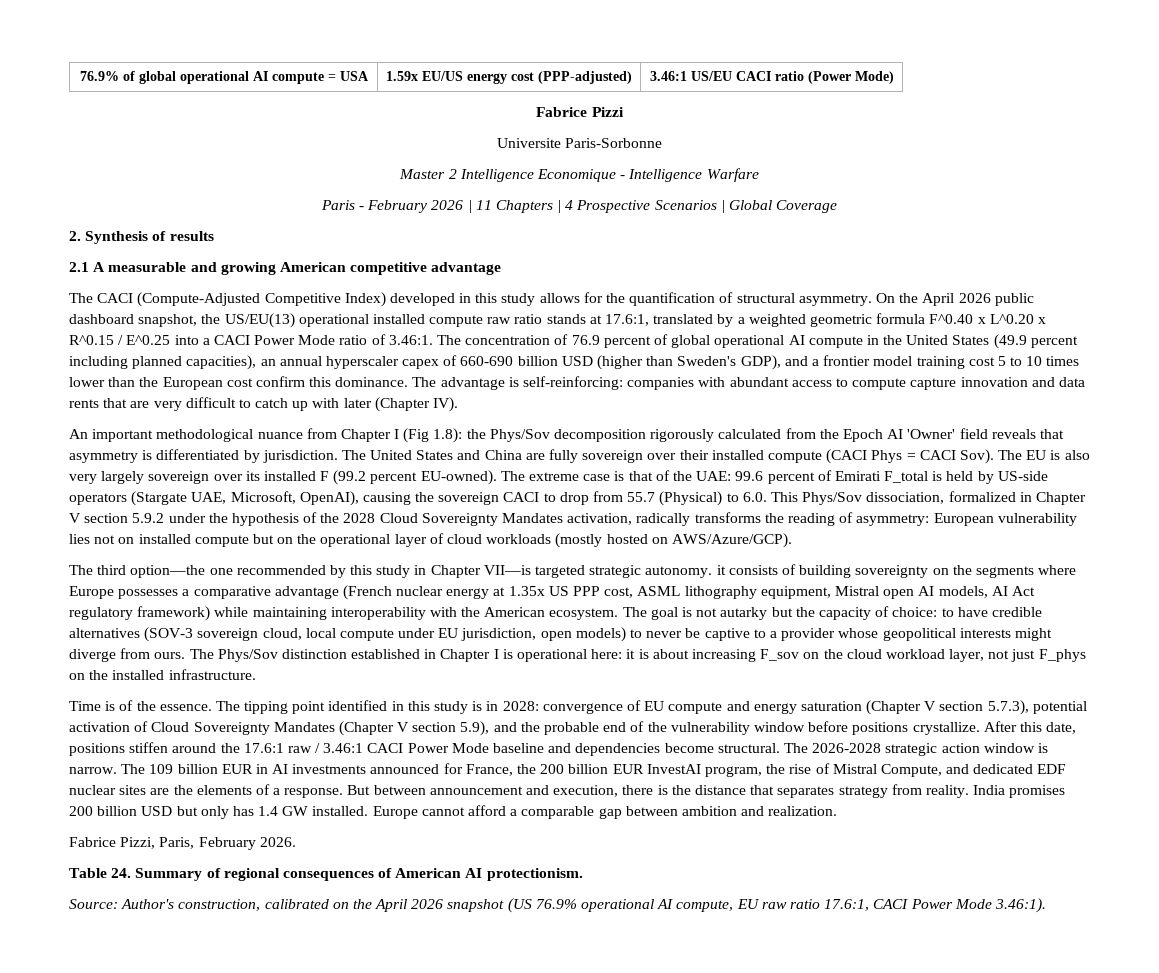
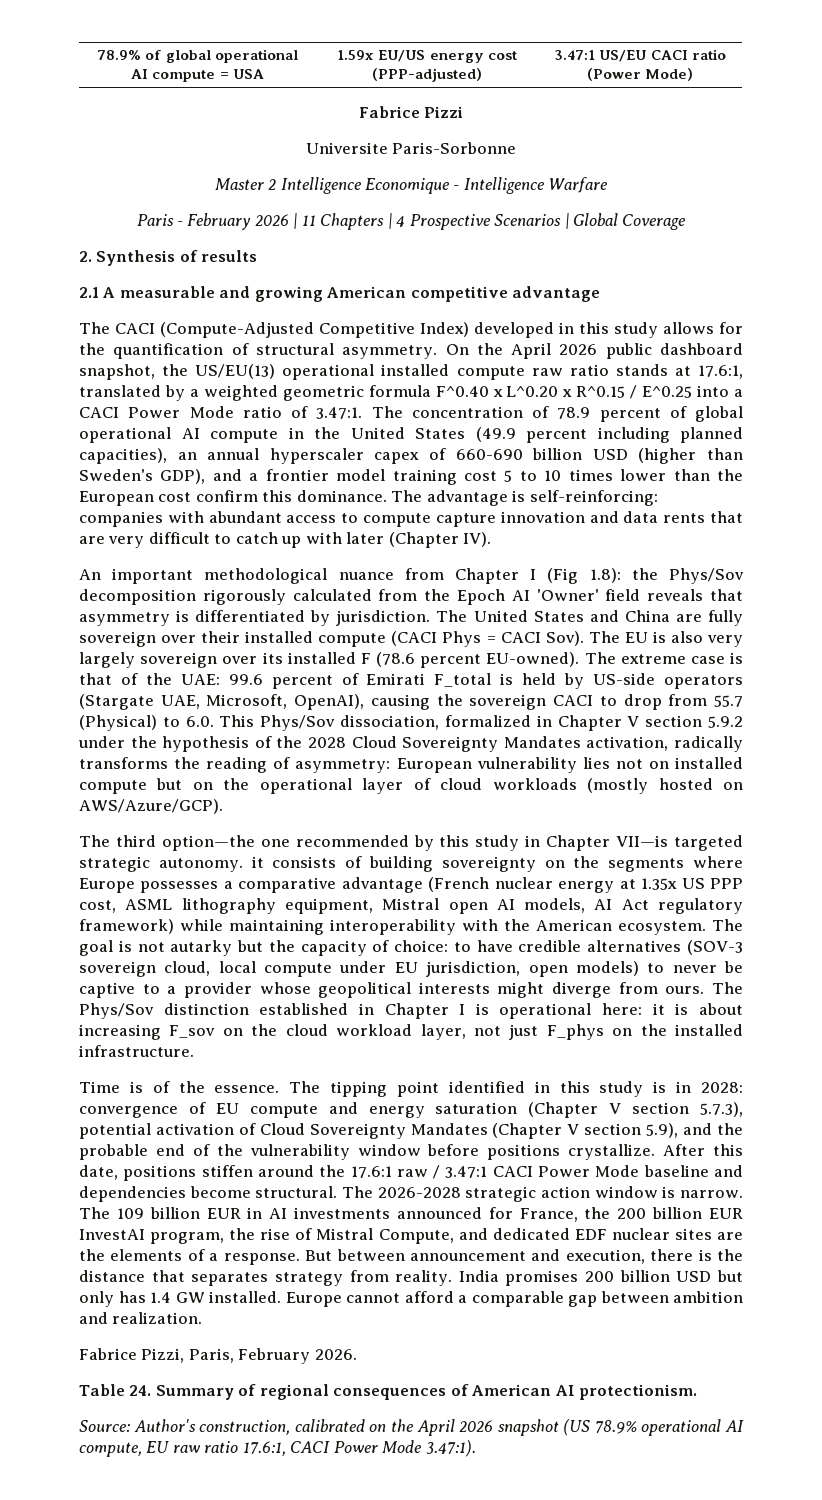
- 76.9% of global operational AI compute = USA | 1.59x EU/US energy cost (PPP-adjusted) | 3.46:1 US/EU CACI ratio (Power Mode)
+ 78.9% of global operational AI compute = USA | 1.59x EU/US energy cost (PPP-adjusted) | 3.47:1 US/EU CACI ratio (Power Mode)
- On the April 2026 public dashboard snapshot, the US/EU(13) operational installed compute raw ratio stands at 17.6:1, translated by a weighted geometric formula F^0.40 x L^0.20 x R^0.15 / E^0.25 into a CACI Power Mode ratio of 3.46:1. The concentration of 76.9 percent of global operational AI compute in the United States (49.9 percent including planned capacities), an annual hyperscaler capex of 660-690 billion USD (higher than Sweden's GDP), and a frontier model training cost 5 to 10 times lower than the European cost confirm this dominance.
+ On the April 2026 public dashboard snapshot, the US/EU(13) operational installed compute raw ratio stands at 17.6:1, translated by a weighted geometric formula F^0.40 x L^0.20 x R^0.15 / E^0.25 into a CACI Power Mode ratio of 3.47:1. The concentration of 78.9 percent of global operational AI compute in the United States (49.9 percent including planned capacities), an annual hyperscaler capex of 660-690 billion USD (higher than Sweden's GDP), and a frontier model training cost 5 to 10 times lower than the European cost confirm this dominance.
- The EU is also very largely sovereign over its installed F (99.2 percent EU-owned).
+ The EU is also very largely sovereign over its installed F (78.6 percent EU-owned).
- After this date, positions stiffen around the 17.6:1 raw / 3.46:1 CACI Power Mode baseline and dependencies become structural.
+ After this date, positions stiffen around the 17.6:1 raw / 3.47:1 CACI Power Mode baseline and dependencies become structural.
- Source: Author's construction, calibrated on the April 2026 snapshot (US 76.9% operational AI compute, EU raw ratio 17.6:1, CACI Power Mode 3.46:1).
+ Source: Author's construction, calibrated on the April 2026 snapshot (US 78.9% operational AI compute, EU raw ratio 17.6:1, CACI Power Mode 3.47:1).

